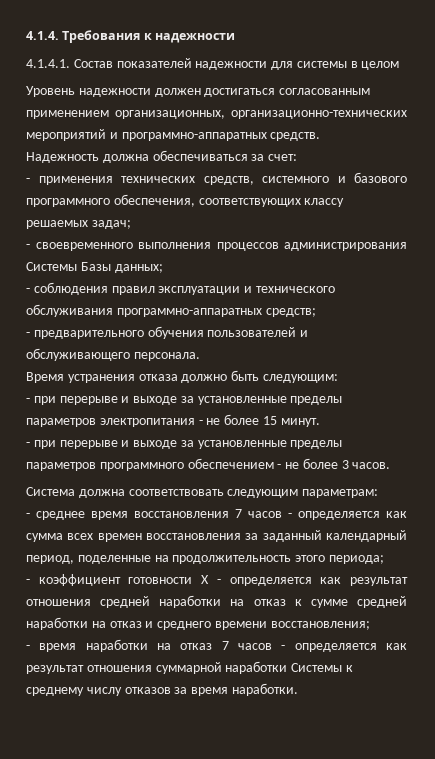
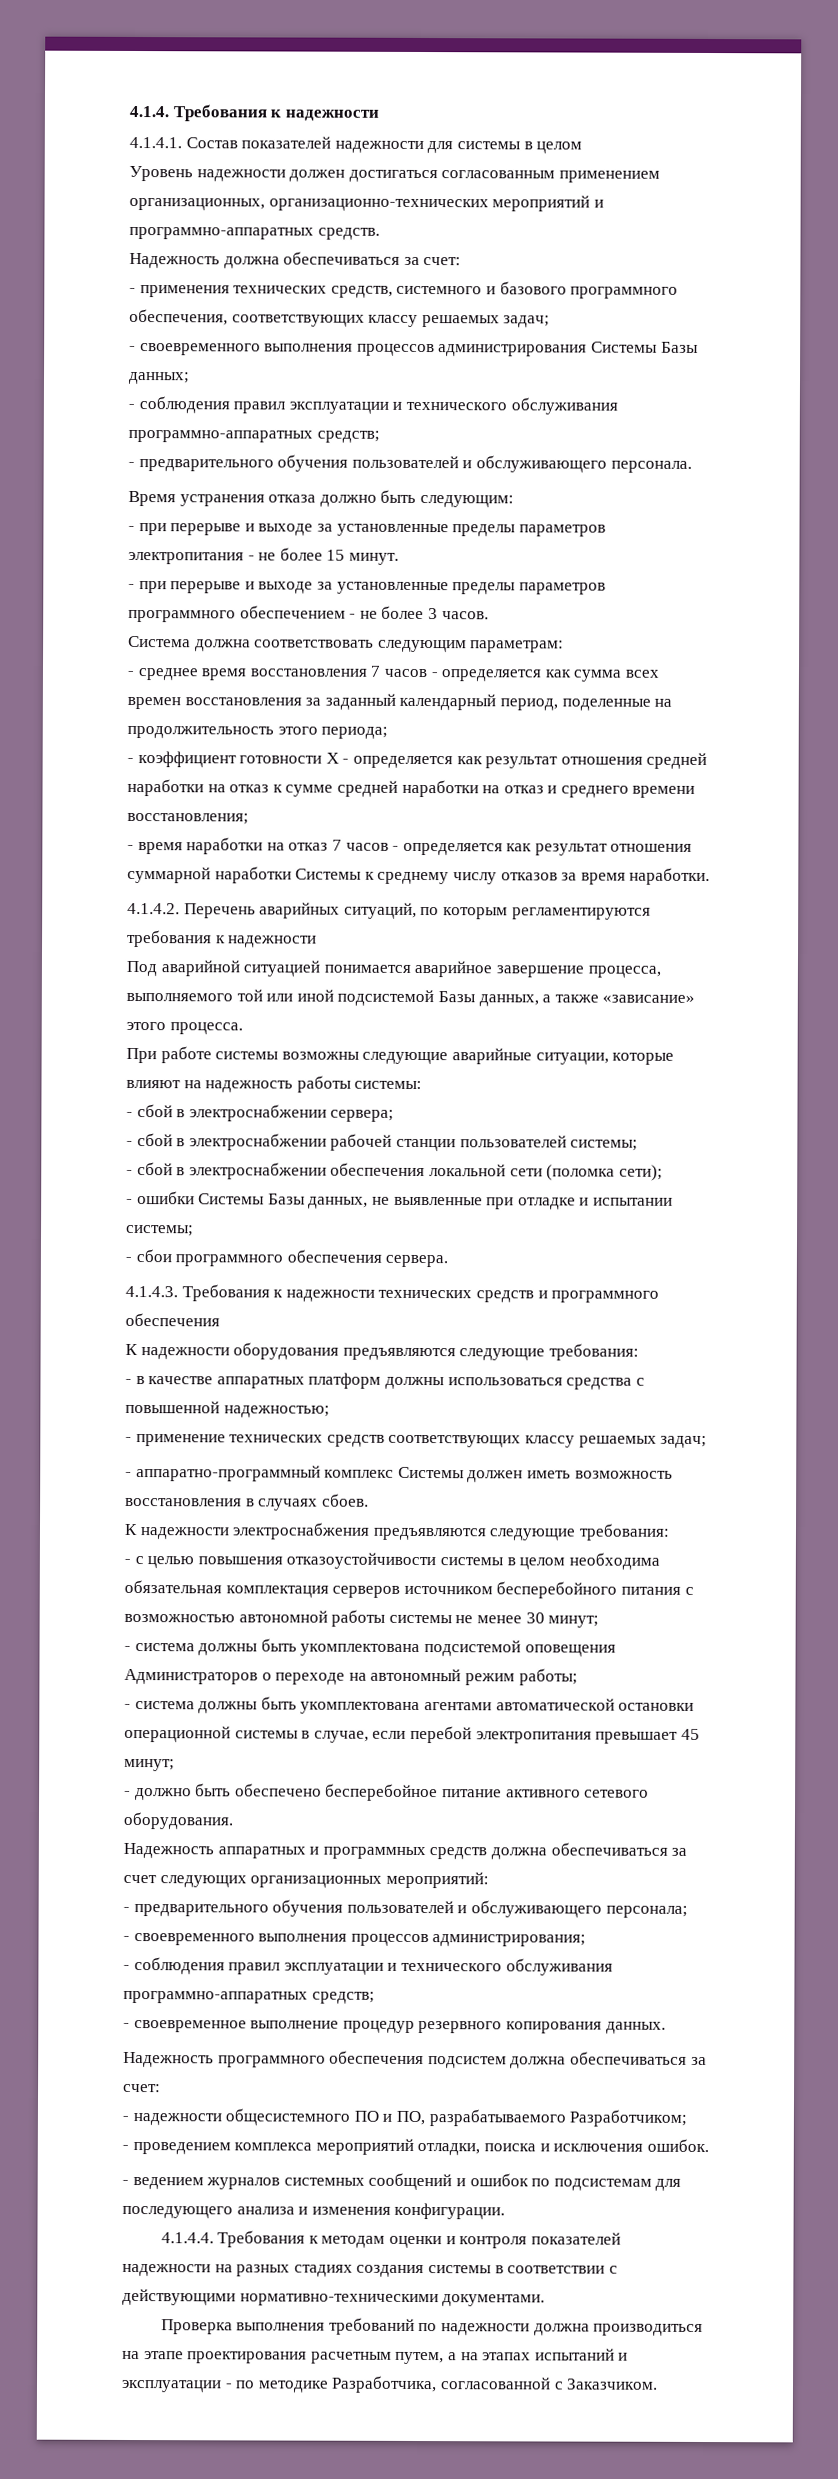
+ 4.1.4.2. Перечень аварийных ситуаций, по которым регламентируются требования к надежности
+ Под аварийной ситуацией понимается аварийное завершение процесса, выполняемого той или иной подсистемой Базы данных, а также «зависание» этого процесса.
+ При работе системы возможны следующие аварийные ситуации, которые влияют на надежность работы системы:
+ - сбой в электроснабжении сервера;
+ - сбой в электроснабжении рабочей станции пользователей системы;
+ - сбой в электроснабжении обеспечения локальной сети (поломка сети);
+ - ошибки Системы Базы данных, не выявленные при отладке и испытании системы;
+ - сбои программного обеспечения сервера.
+ 4.1.4.3. Требования к надежности технических средств и программного обеспечения
+ К надежности оборудования предъявляются следующие требования:
+ - в качестве аппаратных платформ должны использоваться средства с повышенной надежностью;
+ - применение технических средств соответствующих классу решаемых задач;
+ - аппаратно-программный комплекс Системы должен иметь возможность восстановления в случаях сбоев.
+ К надежности электроснабжения предъявляются следующие требования:
+ - с целью повышения отказоустойчивости системы в целом необходима обязательная комплектация серверов источником бесперебойного питания с возможностью автономной работы системы не менее 30 минут;
+ - система должны быть укомплектована подсистемой оповещения Администраторов о переходе на автономный режим работы;
+ - система должны быть укомплектована агентами автоматической остановки операционной системы в случае, если перебой электропитания превышает 45 минут;
+ - должно быть обеспечено бесперебойное питание активного сетевого оборудования.
+ Надежность аппаратных и программных средств должна обеспечиваться за счет следующих организационных мероприятий:
+ - предварительного обучения пользователей и обслуживающего персонала;
+ - своевременного выполнения процессов администрирования;
+ - соблюдения правил эксплуатации и технического обслуживания программно-аппаратных средств;
+ - своевременное выполнение процедур резервного копирования данных.
+ Надежность программного обеспечения подсистем должна обеспечиваться за счет:
+ - надежности общесистемного ПО и ПО, разрабатываемого Разработчиком;
+ - проведением комплекса мероприятий отладки, поиска и исключения ошибок.
+ - ведением журналов системных сообщений и ошибок по подсистемам для последующего анализа и изменения конфигурации.
+ 4.1.4.4. Требования к методам оценки и контроля показателей надежности на разных стадиях создания системы в соответствии с действующими нормативно-техническими документами.
+ Проверка выполнения требований по надежности должна производиться на этапе проектирования расчетным путем, а на этапах испытаний и эксплуатации - по методике Разработчика, согласованной с Заказчиком.

